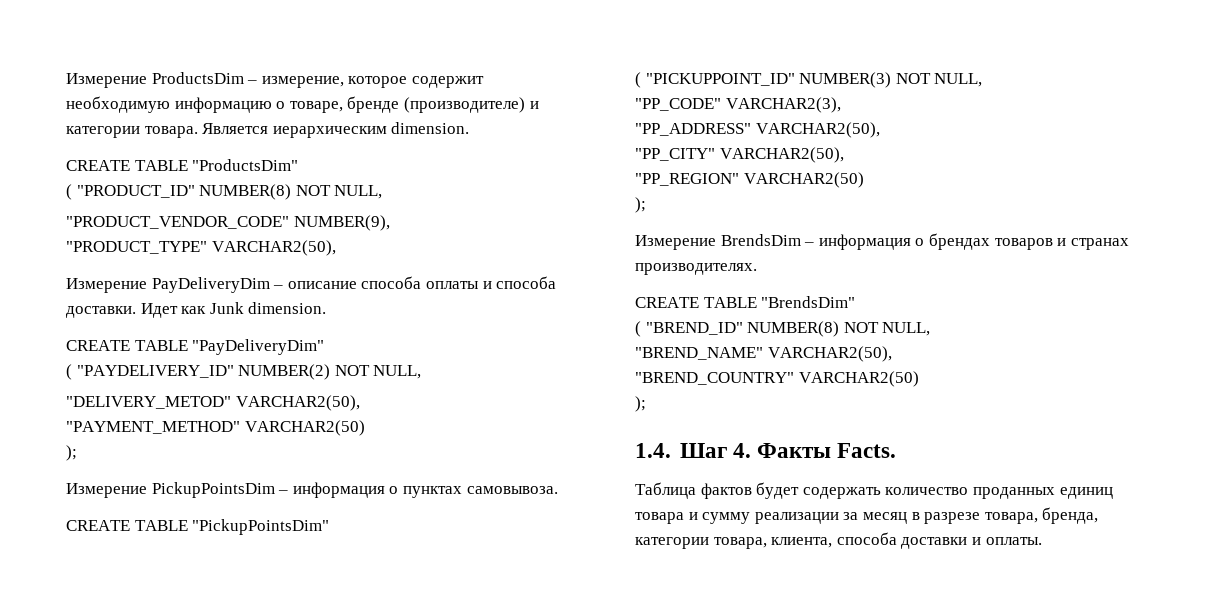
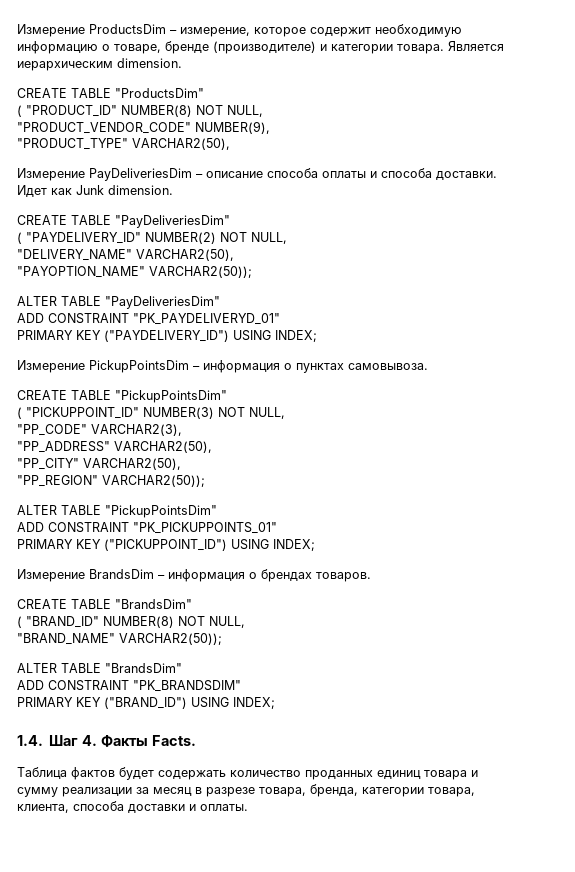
- Измерение PayDeliveryDim – описание способа оплаты и способа доставки.
+ Измерение PayDeliveriesDim – описание способа оплаты и способа доставки.
- CREATE TABLE "PayDeliveryDim"
+ CREATE TABLE "PayDeliveriesDim"
- "DELIVERY_METOD" VARCHAR2(50),
- "PAYMENT_METHOD" VARCHAR2(50)
- );
+ "DELIVERY_NAME" VARCHAR2(50),
+ "PAYOPTION_NAME" VARCHAR2(50));
+ ALTER TABLE "PayDeliveriesDim"
+ ADD CONSTRAINT "PK_PAYDELIVERYD_01"
+ PRIMARY KEY ("PAYDELIVERY_ID") USING INDEX;
- "PP_REGION" VARCHAR2(50)
- );
- Измерение BrendsDim – информация о брендах товаров и странах производителях.
- CREATE TABLE "BrendsDim"
- ( "BREND_ID" NUMBER(8) NOT NULL,
- "BREND_NAME" VARCHAR2(50),
- "BREND_COUNTRY" VARCHAR2(50)
- );
+ "PP_REGION" VARCHAR2(50));
+ ALTER TABLE "PickupPointsDim"
+ ADD CONSTRAINT "PK_PICKUPPOINTS_01"
+ PRIMARY KEY ("PICKUPPOINT_ID") USING INDEX;
+ Измерение BrandsDim – информация о брендах товаров.
+ CREATE TABLE "BrandsDim"
+ ( "BRAND_ID" NUMBER(8) NOT NULL,
+ "BRAND_NAME" VARCHAR2(50));
+ ALTER TABLE "BrandsDim"
+ ADD CONSTRAINT "PK_BRANDSDIM"
+ PRIMARY KEY ("BRAND_ID") USING INDEX;

